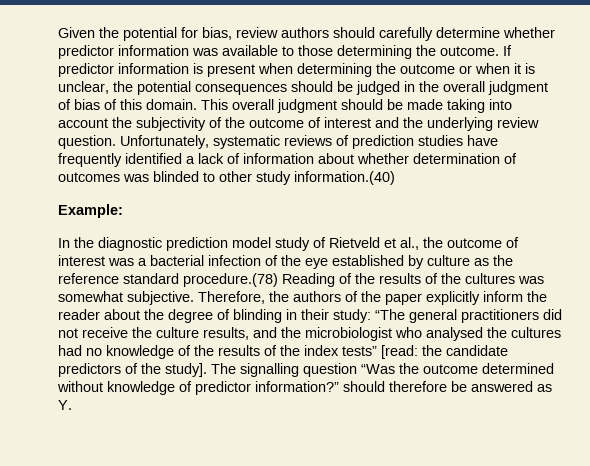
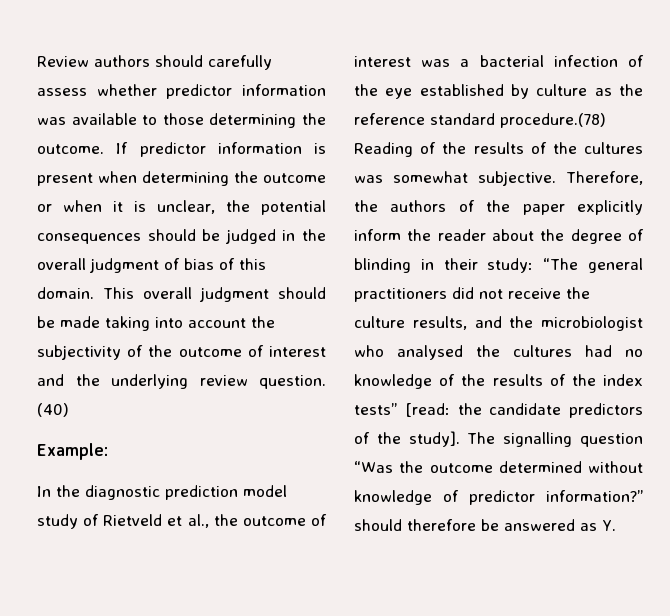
- Given the potential for bias, review authors should carefully determine whether predictor information was available to those determining the outcome.
+ Review authors should carefully assess whether predictor information was available to those determining the outcome.
- Unfortunately, systematic reviews of prediction studies have frequently identified a lack of information about whether determination of outcomes was blinded to other study information.(40)
+ (40)

